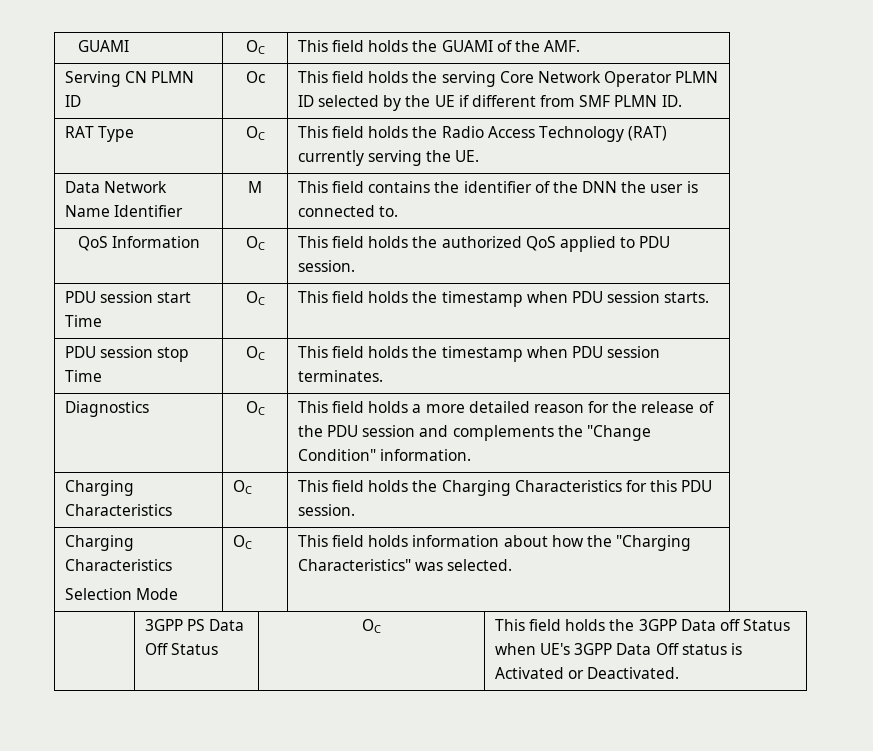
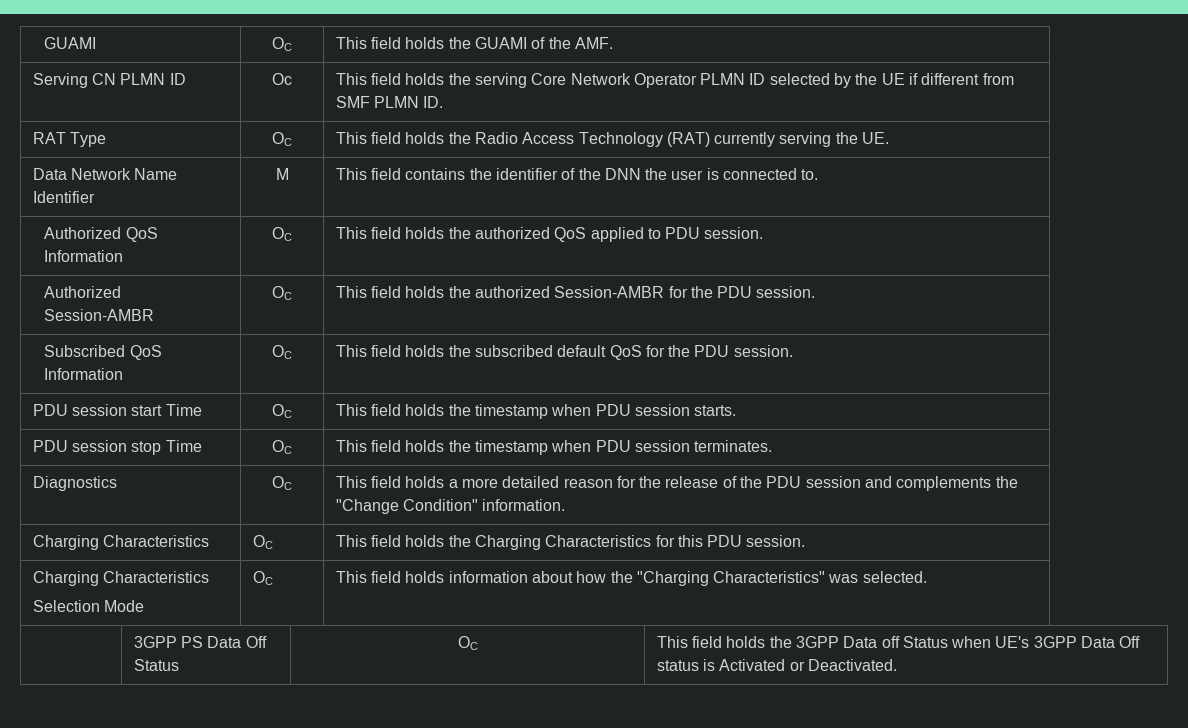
- QoS Information | OC | This field holds the authorized QoS applied to PDU session.
+ Authorized QoS Information | OC | This field holds the authorized QoS applied to PDU session.
+ Authorized Session-AMBR | OC | This field holds the authorized Session-AMBR for the PDU session.
+ Subscribed QoS Information | OC | This field holds the subscribed default QoS for the PDU session.

